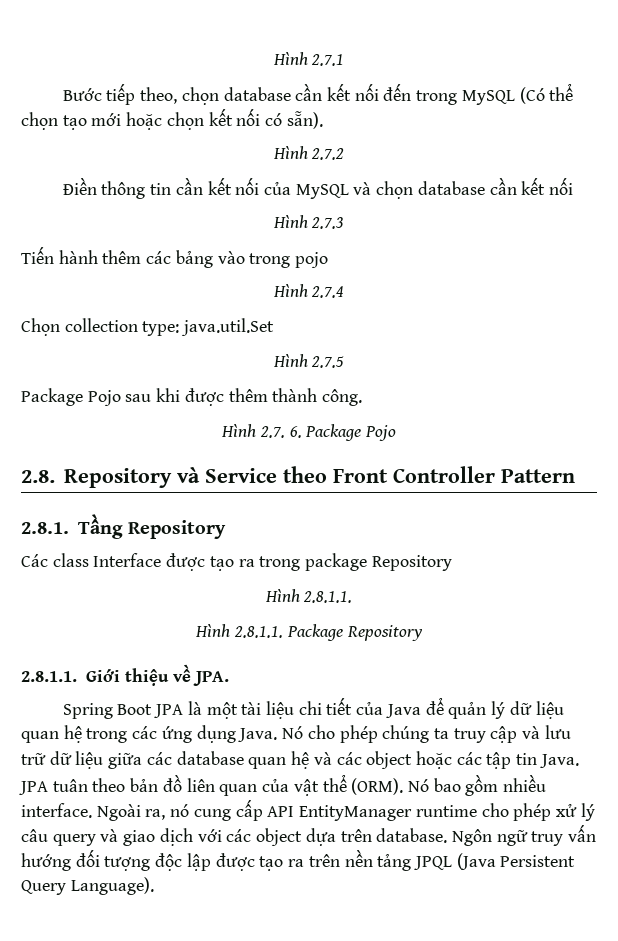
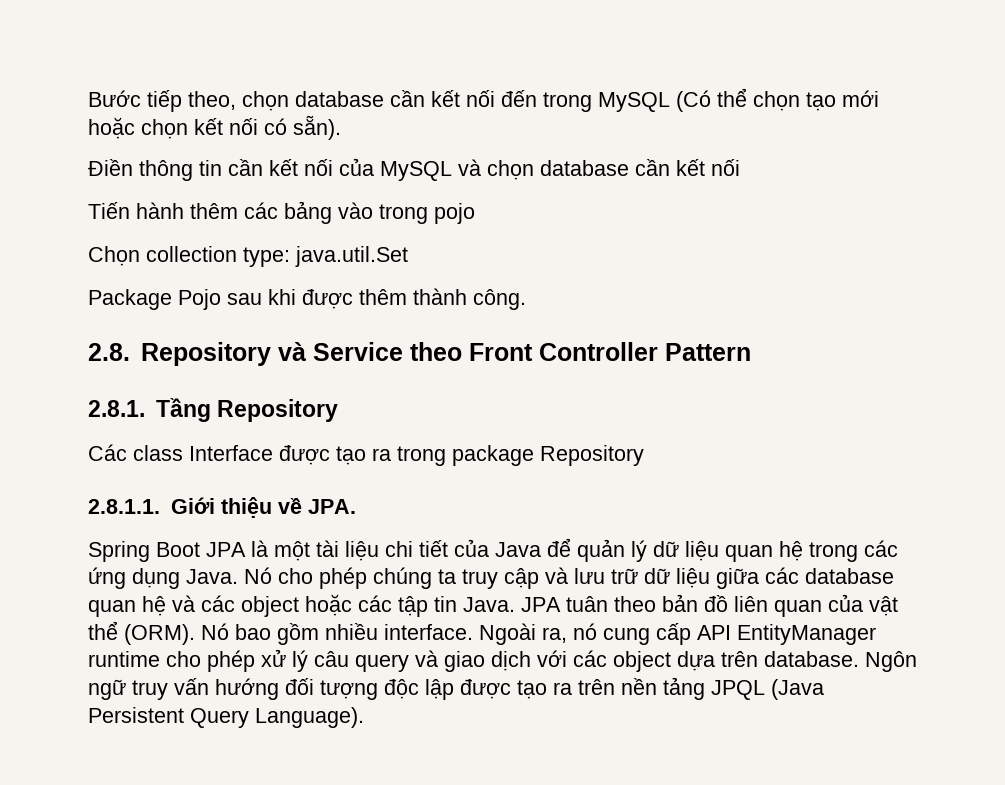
- Hình 2.7.1
- Hình 2.7.2
- Hình 2.7.3
- Hình 2.7.4
- Hình 2.7.5
- Hình 2.7. 6. Package Pojo
  Các class Interface được tạo ra trong package Repository
- Hình 2.8.1.1.
- Hình 2.8.1.1. Package Repository

